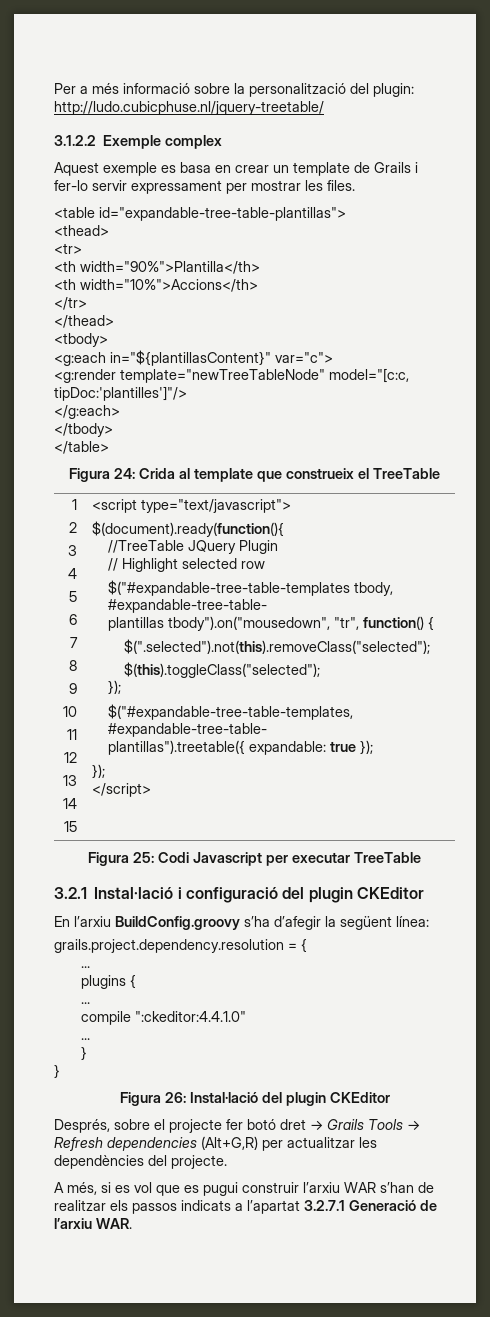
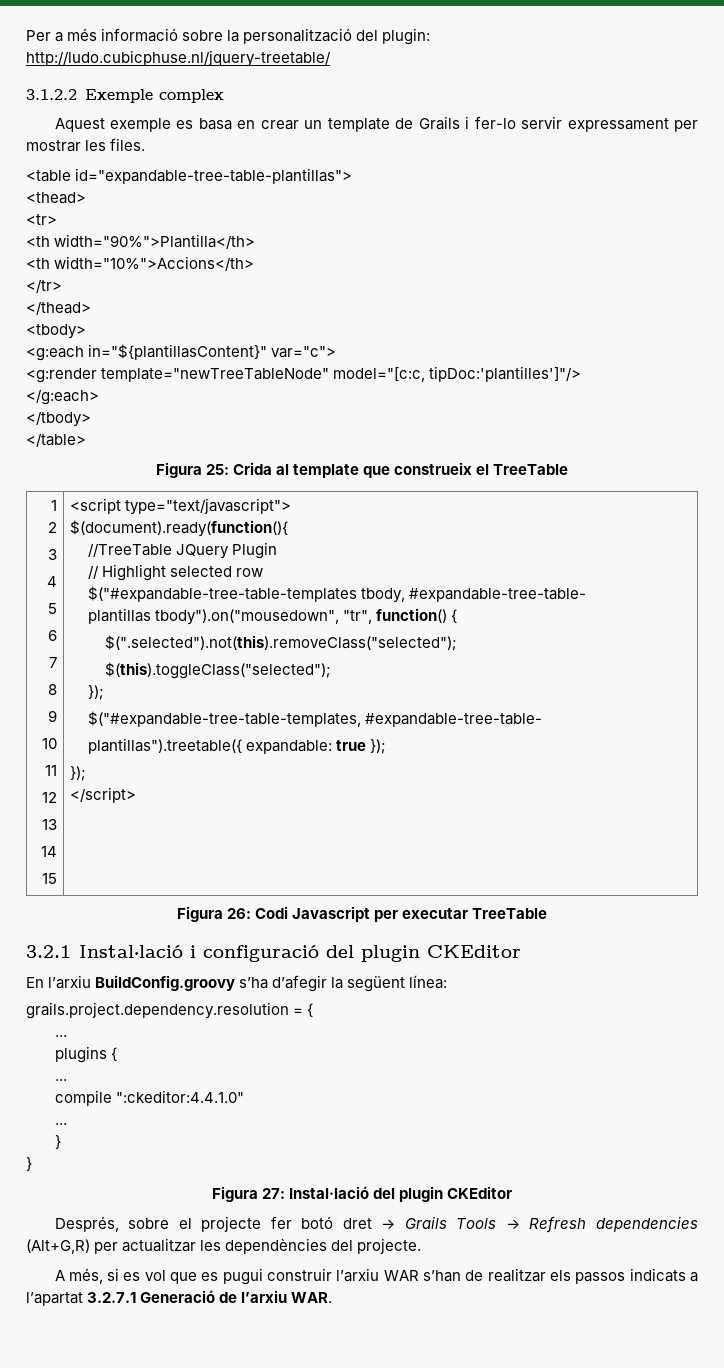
- Figura 24: Crida al template que construeix el TreeTable
+ Figura 25: Crida al template que construeix el TreeTable
- Figura 25: Codi Javascript per executar TreeTable
+ Figura 26: Codi Javascript per executar TreeTable
- Figura 26: Instal·lació del plugin CKEditor
+ Figura 27: Instal·lació del plugin CKEditor

